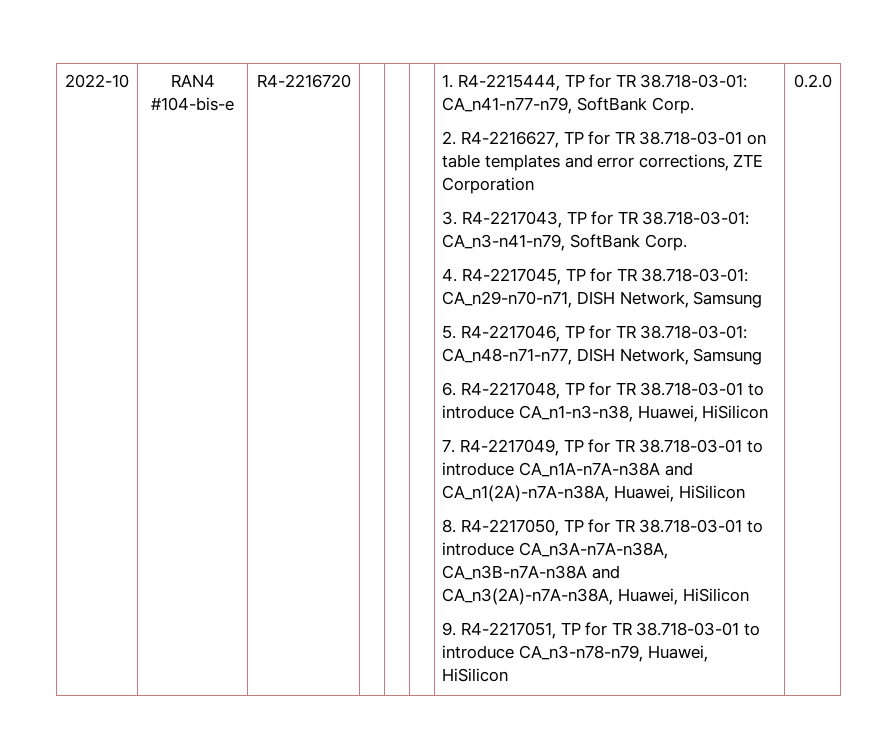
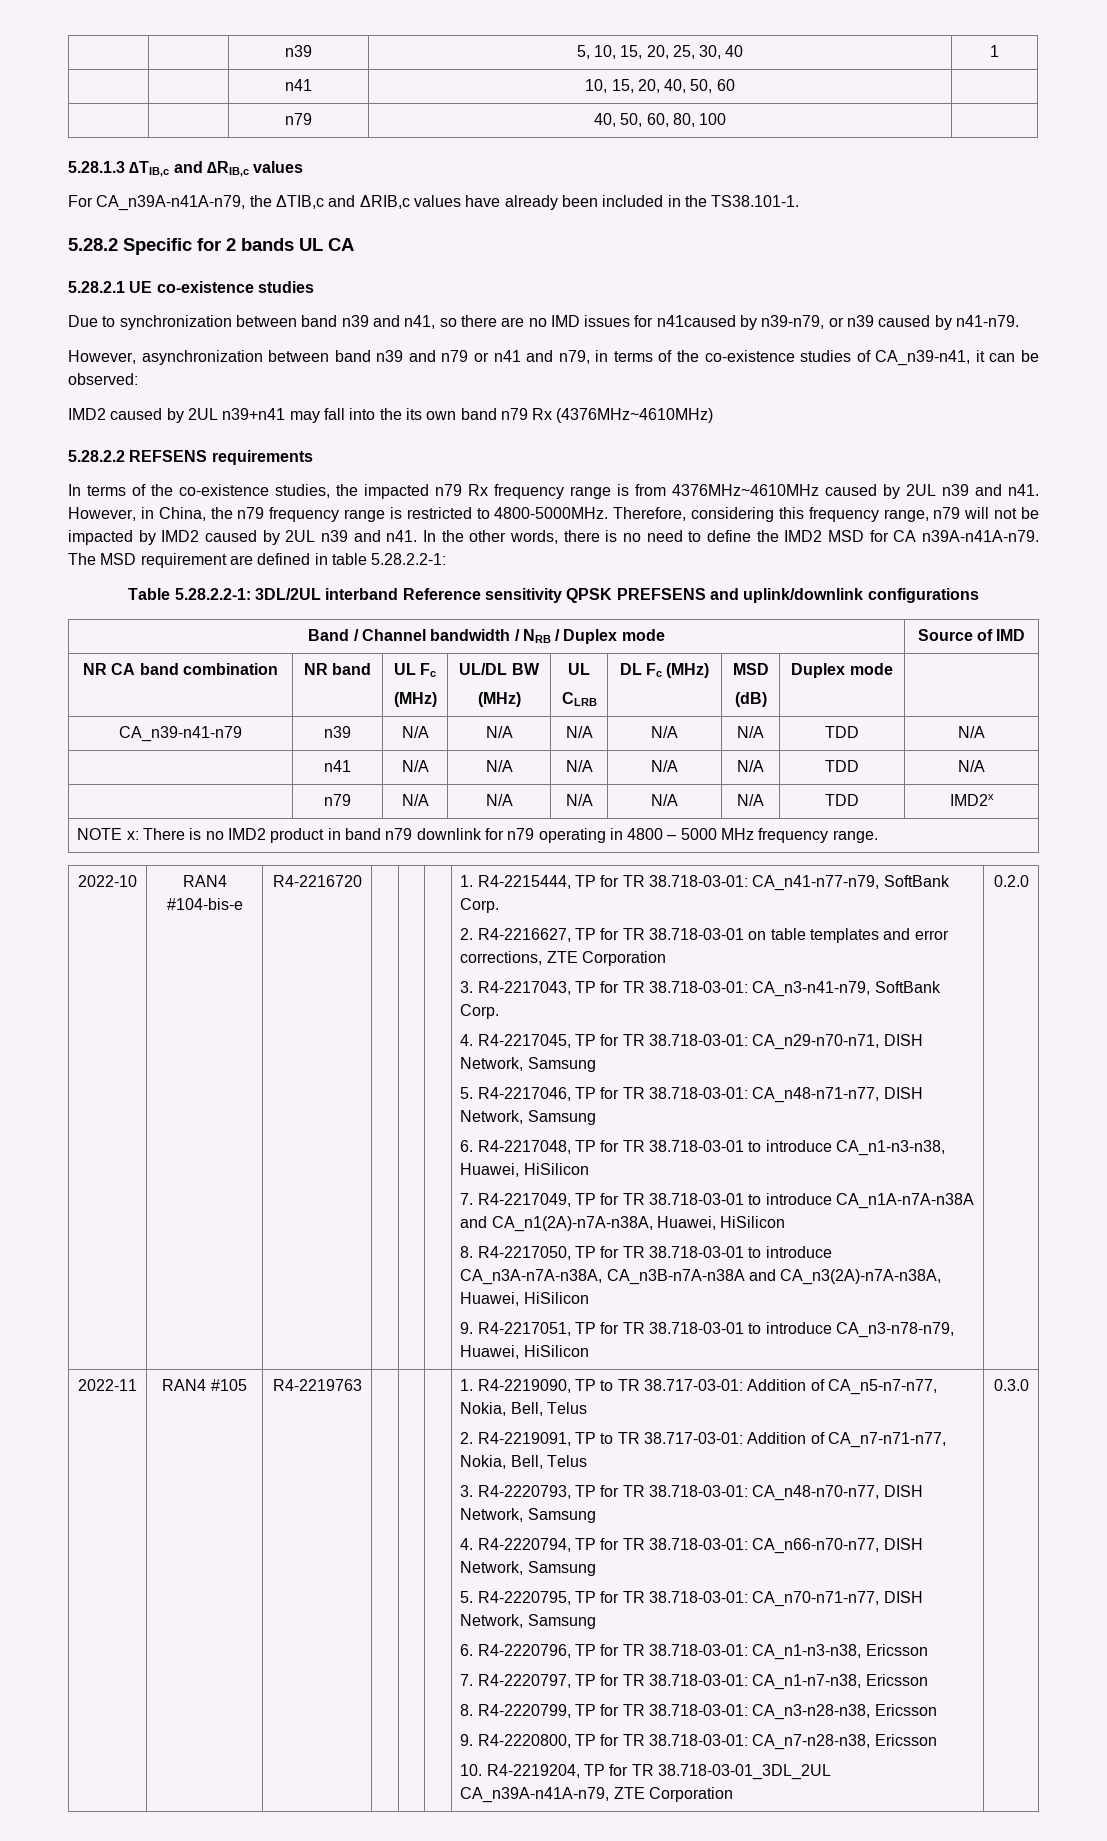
+ n39 | 5, 10, 15, 20, 25, 30, 40 | 1
+ | | n41 | 10, 15, 20, 40, 50, 60 |
+ | | n79 | 40, 50, 60, 80, 100 |
+ 5.28.1.3 ∆TIB,c and ∆RIB,c values
+ For CA_n39A-n41A-n79, the ΔTIB,c and ΔRIB,c values have already been included in the TS38.101-1.
+ 5.28.2 Specific for 2 bands UL CA
+ 5.28.2.1 UE co-existence studies
+ Due to synchronization between band n39 and n41, so there are no IMD issues for n41caused by n39-n79, or n39 caused by n41-n79.
+ However, asynchronization between band n39 and n79 or n41 and n79, in terms of the co-existence studies of CA_n39-n41, it can be observed:
+ IMD2 caused by 2UL n39+n41 may fall into the its own band n79 Rx (4376MHz~4610MHz)
+ 5.28.2.2 REFSENS requirements
+ In terms of the co-existence studies, the impacted n79 Rx frequency range is from 4376MHz~4610MHz caused by 2UL n39 and n41. However, in China, the n79 frequency range is restricted to 4800-5000MHz. Therefore, considering this frequency range, n79 will not be impacted by IMD2 caused by 2UL n39 and n41. In the other words, there is no need to define the IMD2 MSD for CA n39A-n41A-n79. The MSD requirement are defined in table 5.28.2.2-1:
+ Table 5.28.2.2-1: 3DL/2UL interband Reference sensitivity QPSK PREFSENS and uplink/downlink configurations
+ Band / Channel bandwidth / NRB / Duplex mode | Source of IMD
+ NR CA band combination | NR band | UL Fc
+ (MHz) | UL/DL BW
+ (MHz) | UL
+ CLRB | DL Fc (MHz) | MSD
+ (dB) | Duplex mode |
+ CA_n39-n41-n79 | n39 | N/A | N/A | N/A | N/A | N/A | TDD | N/A
+ | n41 | N/A | N/A | N/A | N/A | N/A | TDD | N/A
+ | n79 | N/A | N/A | N/A | N/A | N/A | TDD | IMD2x
+ NOTE x: There is no IMD2 product in band n79 downlink for n79 operating in 4800 – 5000 MHz frequency range.
+ 2022-11 | RAN4 #105 | R4-2219763 | | | | 1. R4-2219090, TP to TR 38.717-03-01: Addition of CA_n5-n7-n77, Nokia, Bell, Telus
+ 2. R4-2219091, TP to TR 38.717-03-01: Addition of CA_n7-n71-n77, Nokia, Bell, Telus
+ 3. R4-2220793, TP for TR 38.718-03-01: CA_n48-n70-n77, DISH Network, Samsung
+ 4. R4-2220794, TP for TR 38.718-03-01: CA_n66-n70-n77, DISH Network, Samsung
+ 5. R4-2220795, TP for TR 38.718-03-01: CA_n70-n71-n77, DISH Network, Samsung
+ 6. R4-2220796, TP for TR 38.718-03-01: CA_n1-n3-n38, Ericsson
+ 7. R4-2220797, TP for TR 38.718-03-01: CA_n1-n7-n38, Ericsson
+ 8. R4-2220799, TP for TR 38.718-03-01: CA_n3-n28-n38, Ericsson
+ 9. R4-2220800, TP for TR 38.718-03-01: CA_n7-n28-n38, Ericsson
+ 10. R4-2219204, TP for TR 38.718-03-01_3DL_2UL CA_n39A-n41A-n79, ZTE Corporation | 0.3.0

